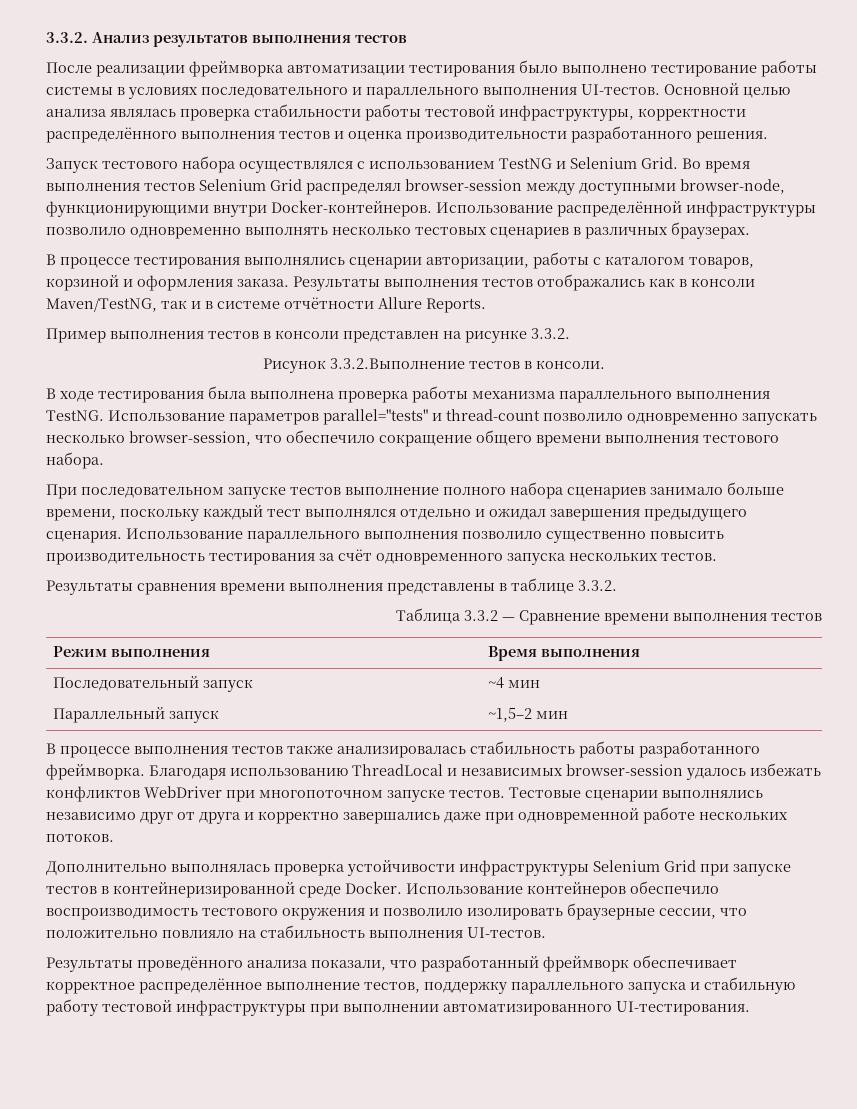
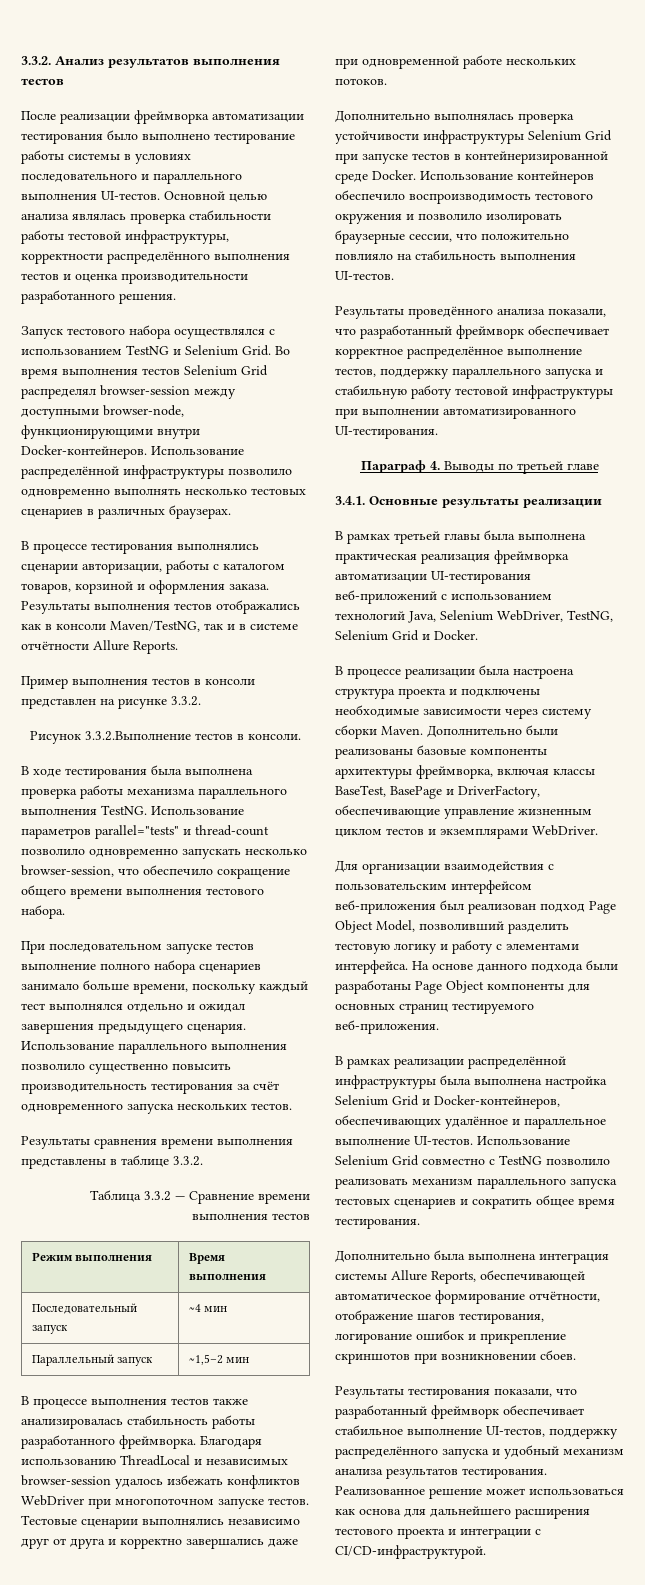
+ Параграф 4. Выводы по третьей главе
+ 3.4.1. Основные результаты реализации
+ В рамках третьей главы была выполнена практическая реализация фреймворка автоматизации UI-тестирования веб-приложений с использованием технологий Java, Selenium WebDriver, TestNG, Selenium Grid и Docker.
+ В процессе реализации была настроена структура проекта и подключены необходимые зависимости через систему сборки Maven. Дополнительно были реализованы базовые компоненты архитектуры фреймворка, включая классы BaseTest, BasePage и DriverFactory, обеспечивающие управление жизненным циклом тестов и экземплярами WebDriver.
+ Для организации взаимодействия с пользовательским интерфейсом веб-приложения был реализован подход Page Object Model, позволивший разделить тестовую логику и работу с элементами интерфейса. На основе данного подхода были разработаны Page Object компоненты для основных страниц тестируемого веб-приложения.
+ В рамках реализации распределённой инфраструктуры была выполнена настройка Selenium Grid и Docker-контейнеров, обеспечивающих удалённое и параллельное выполнение UI-тестов. Использование Selenium Grid совместно с TestNG позволило реализовать механизм параллельного запуска тестовых сценариев и сократить общее время тестирования.
+ Дополнительно была выполнена интеграция системы Allure Reports, обеспечивающей автоматическое формирование отчётности, отображение шагов тестирования, логирование ошибок и прикрепление скриншотов при возникновении сбоев.
+ Результаты тестирования показали, что разработанный фреймворк обеспечивает стабильное выполнение UI-тестов, поддержку распределённого запуска и удобный механизм анализа результатов тестирования. Реализованное решение может использоваться как основа для дальнейшего расширения тестового проекта и интеграции с CI/CD-инфраструктурой.

